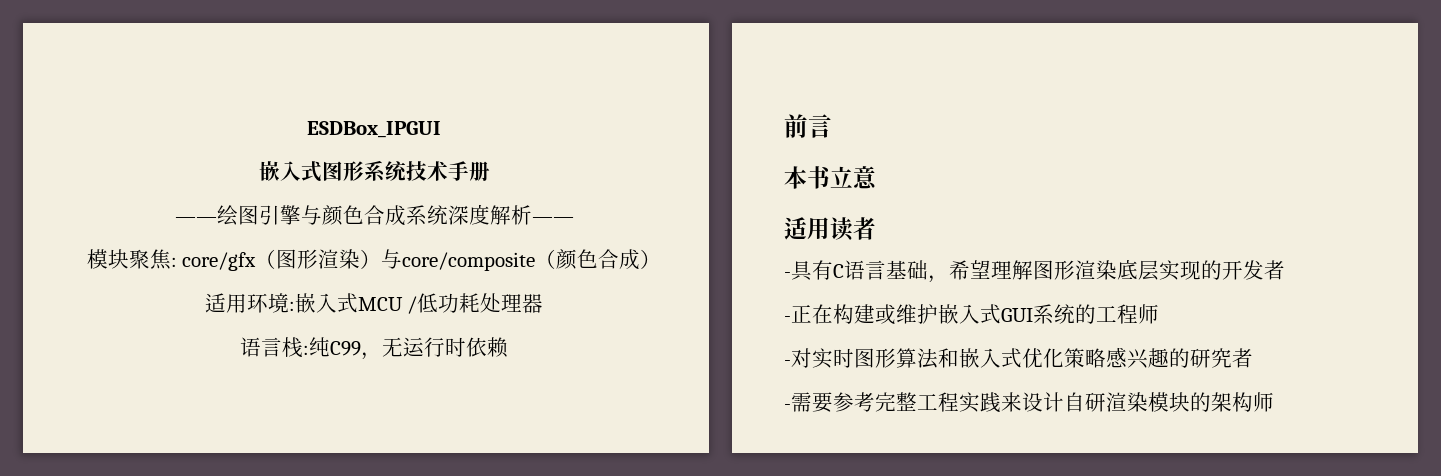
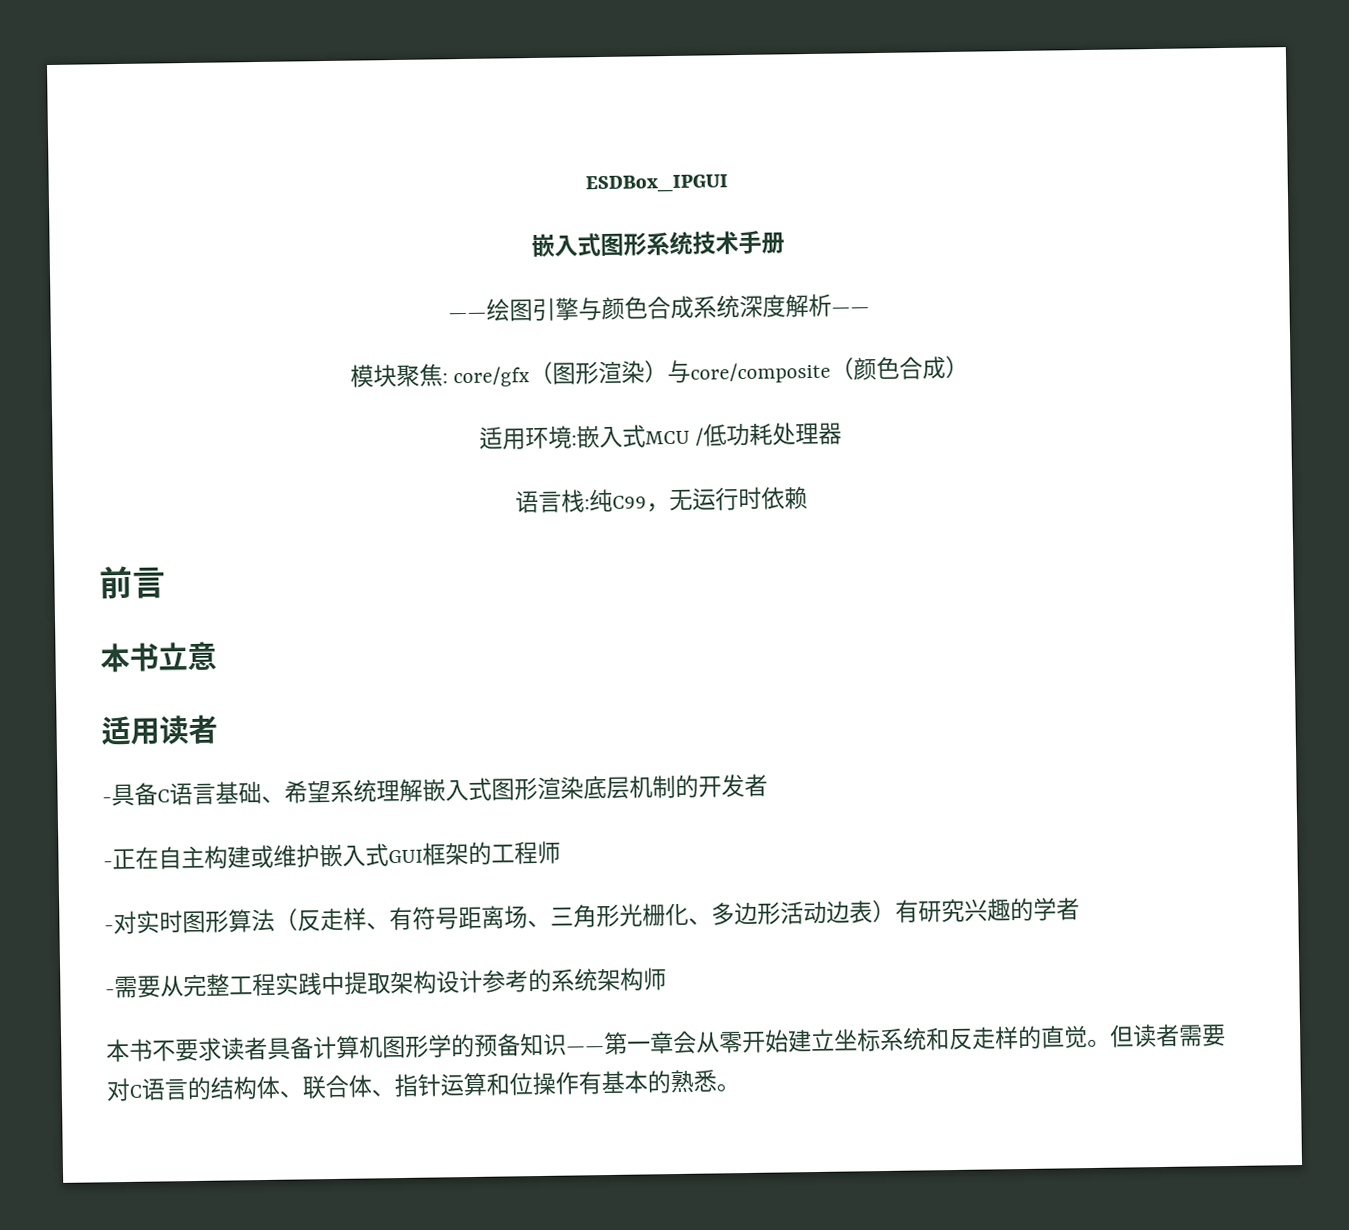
- -具有C语言基础，希望理解图形渲染底层实现的开发者
+ -具备C语言基础、希望系统理解嵌入式图形渲染底层机制的开发者
- -正在构建或维护嵌入式GUI系统的工程师
+ -正在自主构建或维护嵌入式GUI框架的工程师
- -对实时图形算法和嵌入式优化策略感兴趣的研究者
+ -对实时图形算法（反走样、有符号距离场、三角形光栅化、多边形活动边表）有研究兴趣的学者
- -需要参考完整工程实践来设计自研渲染模块的架构师
+ -需要从完整工程实践中提取架构设计参考的系统架构师
+ 本书不要求读者具备计算机图形学的预备知识——第一章会从零开始建立坐标系统和反走样的直觉。但读者需要对C语言的结构体、联合体、指针运算和位操作有基本的熟悉。

